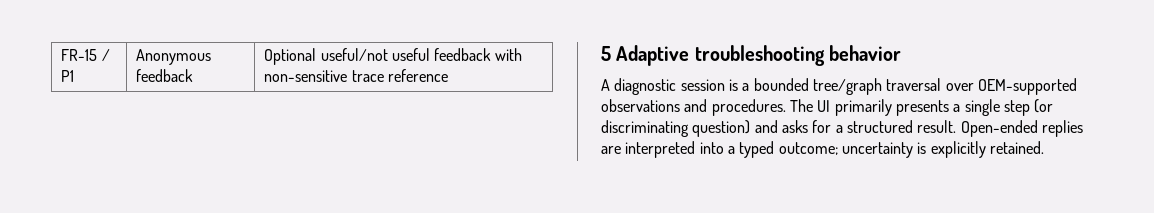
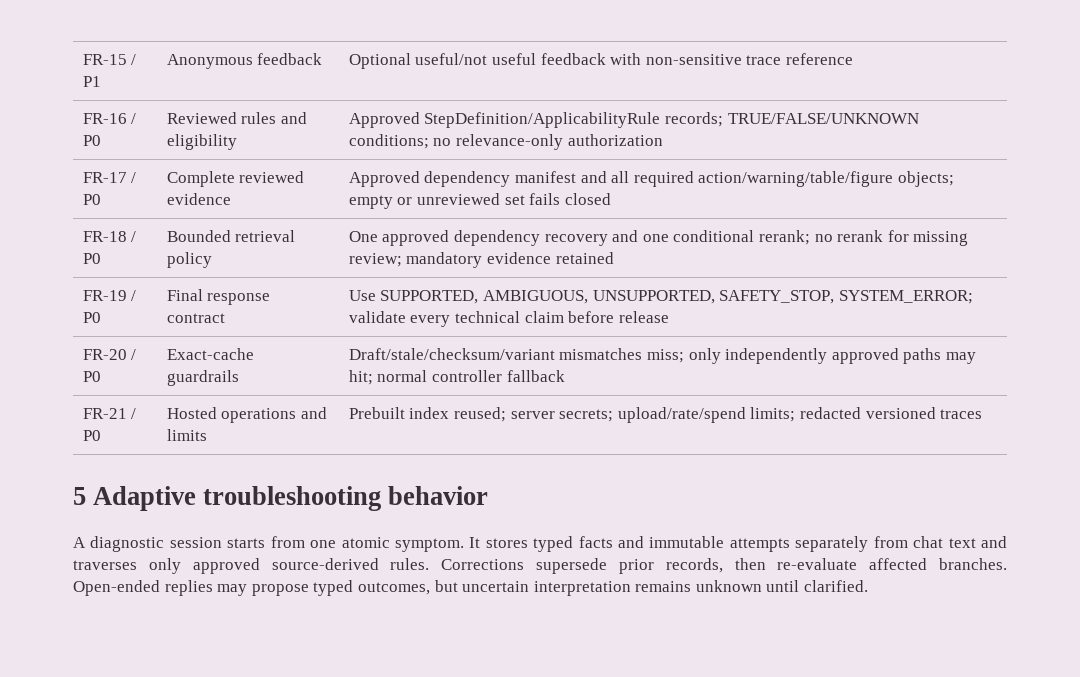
+ FR-16 / P0 | Reviewed rules and eligibility | Approved StepDefinition/ApplicabilityRule records; TRUE/FALSE/UNKNOWN conditions; no relevance-only authorization
+ FR-17 / P0 | Complete reviewed evidence | Approved dependency manifest and all required action/warning/table/figure objects; empty or unreviewed set fails closed
+ FR-18 / P0 | Bounded retrieval policy | One approved dependency recovery and one conditional rerank; no rerank for missing review; mandatory evidence retained
+ FR-19 / P0 | Final response contract | Use SUPPORTED, AMBIGUOUS, UNSUPPORTED, SAFETY_STOP, SYSTEM_ERROR; validate every technical claim before release
+ FR-20 / P0 | Exact-cache guardrails | Draft/stale/checksum/variant mismatches miss; only independently approved paths may hit; normal controller fallback
+ FR-21 / P0 | Hosted operations and limits | Prebuilt index reused; server secrets; upload/rate/spend limits; redacted versioned traces
- A diagnostic session is a bounded tree/graph traversal over OEM-supported observations and procedures. The UI primarily presents a single step (or discriminating question) and asks for a structured result. Open-ended replies are interpreted into a typed outcome; uncertainty is explicitly retained.
+ A diagnostic session starts from one atomic symptom. It stores typed facts and immutable attempts separately from chat text and traverses only approved source-derived rules. Corrections supersede prior records, then re-evaluate affected branches. Open-ended replies may propose typed outcomes, but uncertain interpretation remains unknown until clarified.

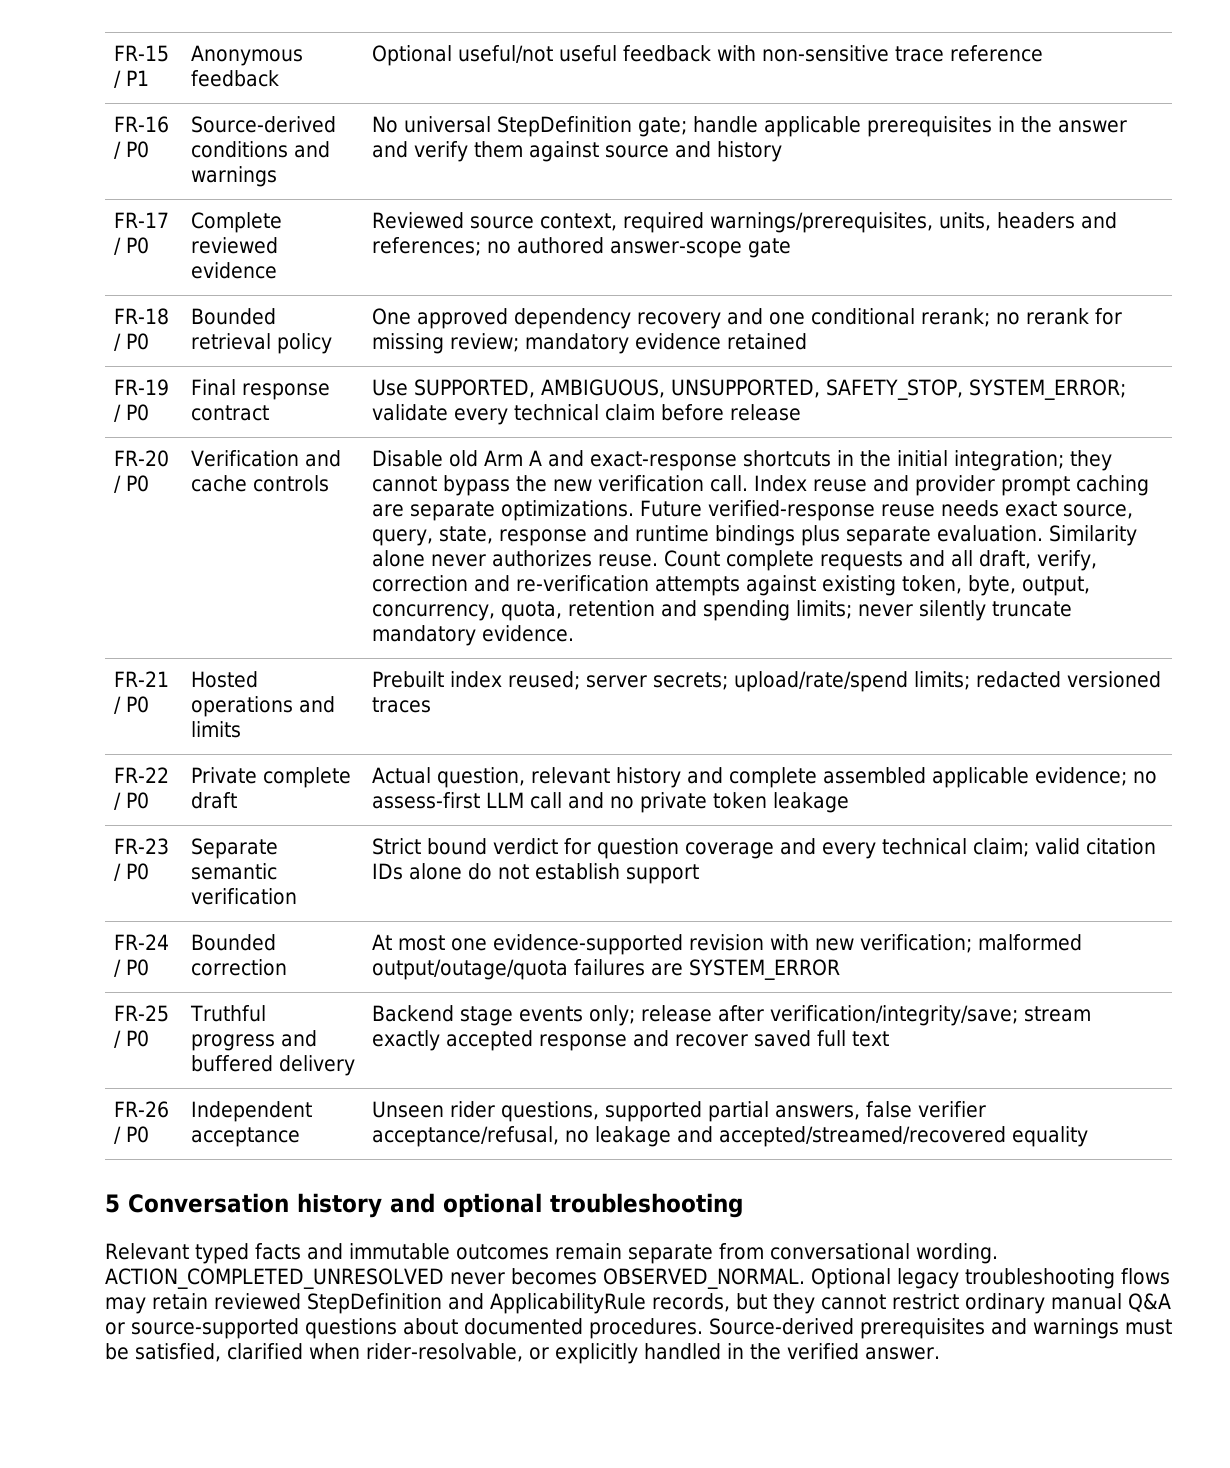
- FR-16 / P0 | Reviewed rules and eligibility | Approved StepDefinition/ApplicabilityRule records; TRUE/FALSE/UNKNOWN conditions; no relevance-only authorization
+ FR-16 / P0 | Source-derived conditions and warnings | No universal StepDefinition gate; handle applicable prerequisites in the answer and verify them against source and history
- FR-17 / P0 | Complete reviewed evidence | Approved dependency manifest and all required action/warning/table/figure objects; empty or unreviewed set fails closed
+ FR-17 / P0 | Complete reviewed evidence | Reviewed source context, required warnings/prerequisites, units, headers and references; no authored answer-scope gate
- Exact-cache guardrails | Draft/stale/checksum/variant mismatches miss; only independently approved paths may hit; normal controller fallback
+ Verification and cache controls | Disable old Arm A and exact-response shortcuts in the initial integration; they cannot bypass the new verification call. Index reuse and provider prompt caching are separate optimizations. Future verified-response reuse needs exact source, query, state, response and runtime bindings plus separate evaluation. Similarity alone never authorizes reuse. Count complete requests and all draft, verify, correction and re-verification attempts against existing token, byte, output, concurrency, quota, retention and spending limits; never silently truncate mandatory evidence.
- 5 Adaptive troubleshooting behavior
- A diagnostic session starts from one atomic symptom. It stores typed facts and immutable attempts separately from chat text and traverses only approved source-derived rules. Corrections supersede prior records, then re-evaluate affected branches. Open-ended replies may propose typed outcomes, but uncertain interpretation remains unknown until clarified.
+ FR-22 / P0 | Private complete draft | Actual question, relevant history and complete assembled applicable evidence; no assess-first LLM call and no private token leakage
+ FR-23 / P0 | Separate semantic verification | Strict bound verdict for question coverage and every technical claim; valid citation IDs alone do not establish support
+ FR-24 / P0 | Bounded correction | At most one evidence-supported revision with new verification; malformed output/outage/quota failures are SYSTEM_ERROR
+ FR-25 / P0 | Truthful progress and buffered delivery | Backend stage events only; release after verification/integrity/save; stream exactly accepted response and recover saved full text
+ FR-26 / P0 | Independent acceptance | Unseen rider questions, supported partial answers, false verifier acceptance/refusal, no leakage and accepted/streamed/recovered equality
+ 5 Conversation history and optional troubleshooting
+ Relevant typed facts and immutable outcomes remain separate from conversational wording. ACTION_COMPLETED_UNRESOLVED never becomes OBSERVED_NORMAL. Optional legacy troubleshooting flows may retain reviewed StepDefinition and ApplicabilityRule records, but they cannot restrict ordinary manual Q&A or source-supported questions about documented procedures. Source-derived prerequisites and warnings must be satisfied, clarified when rider-resolvable, or explicitly handled in the verified answer.

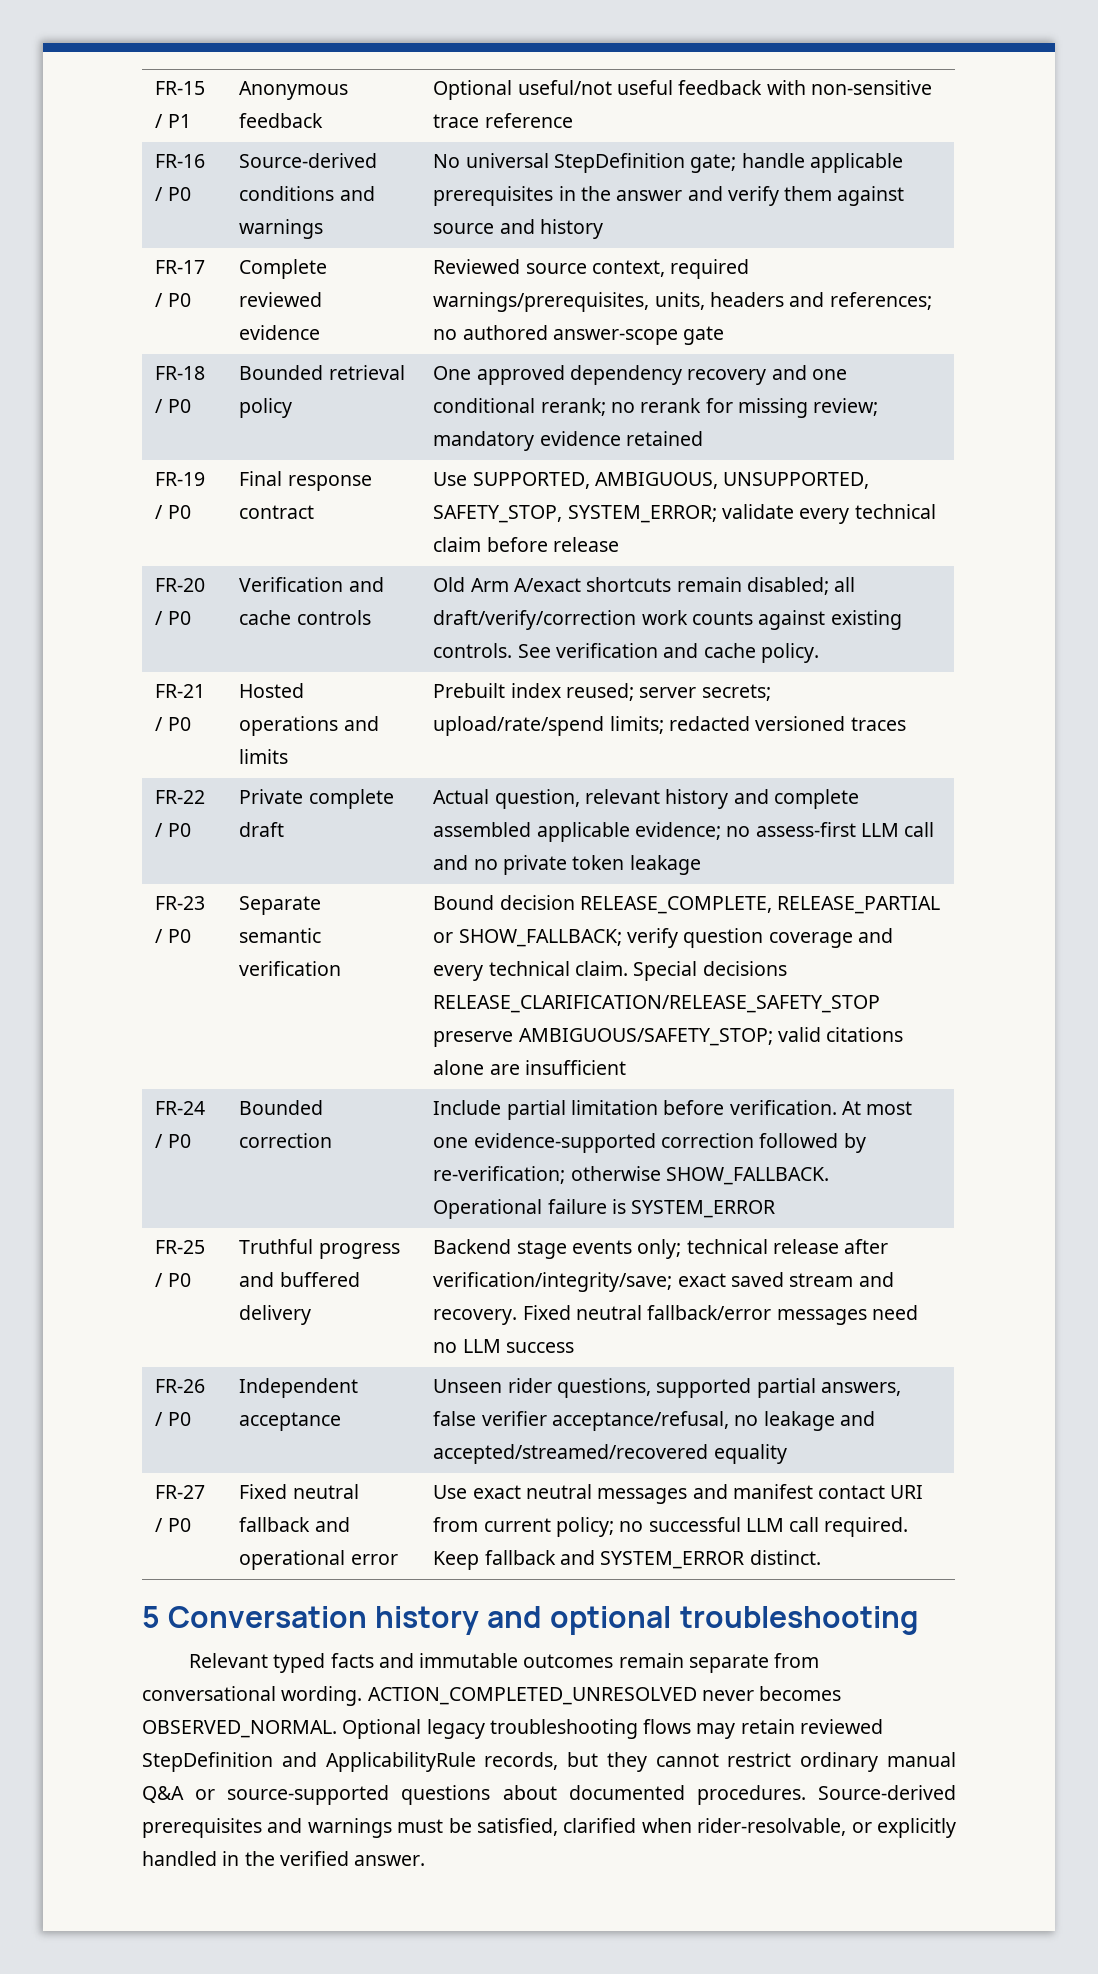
- Disable old Arm A and exact-response shortcuts in the initial integration; they cannot bypass the new verification call. Index reuse and provider prompt caching are separate optimizations. Future verified-response reuse needs exact source, query, state, response and runtime bindings plus separate evaluation. Similarity alone never authorizes reuse. Count complete requests and all draft, verify, correction and re-verification attempts against existing token, byte, output, concurrency, quota, retention and spending limits; never silently truncate mandatory evidence.
+ Old Arm A/exact shortcuts remain disabled; all draft/verify/correction work counts against existing controls. See verification and cache policy.
- FR-23 / P0 | Separate semantic verification | Strict bound verdict for question coverage and every technical claim; valid citation IDs alone do not establish support
+ FR-23 / P0 | Separate semantic verification | Bound decision RELEASE_COMPLETE, RELEASE_PARTIAL or SHOW_FALLBACK; verify question coverage and every technical claim. Special decisions RELEASE_CLARIFICATION/RELEASE_SAFETY_STOP preserve AMBIGUOUS/SAFETY_STOP; valid citations alone are insufficient
- FR-24 / P0 | Bounded correction | At most one evidence-supported revision with new verification; malformed output/outage/quota failures are SYSTEM_ERROR
+ FR-24 / P0 | Bounded correction | Include partial limitation before verification. At most one evidence-supported correction followed by re-verification; otherwise SHOW_FALLBACK. Operational failure is SYSTEM_ERROR
- FR-25 / P0 | Truthful progress and buffered delivery | Backend stage events only; release after verification/integrity/save; stream exactly accepted response and recover saved full text
+ FR-25 / P0 | Truthful progress and buffered delivery | Backend stage events only; technical release after verification/integrity/save; exact saved stream and recovery. Fixed neutral fallback/error messages need no LLM success
+ FR-27 / P0 | Fixed neutral fallback and operational error | Use exact neutral messages and manifest contact URI from current policy; no successful LLM call required. Keep fallback and SYSTEM_ERROR distinct.

